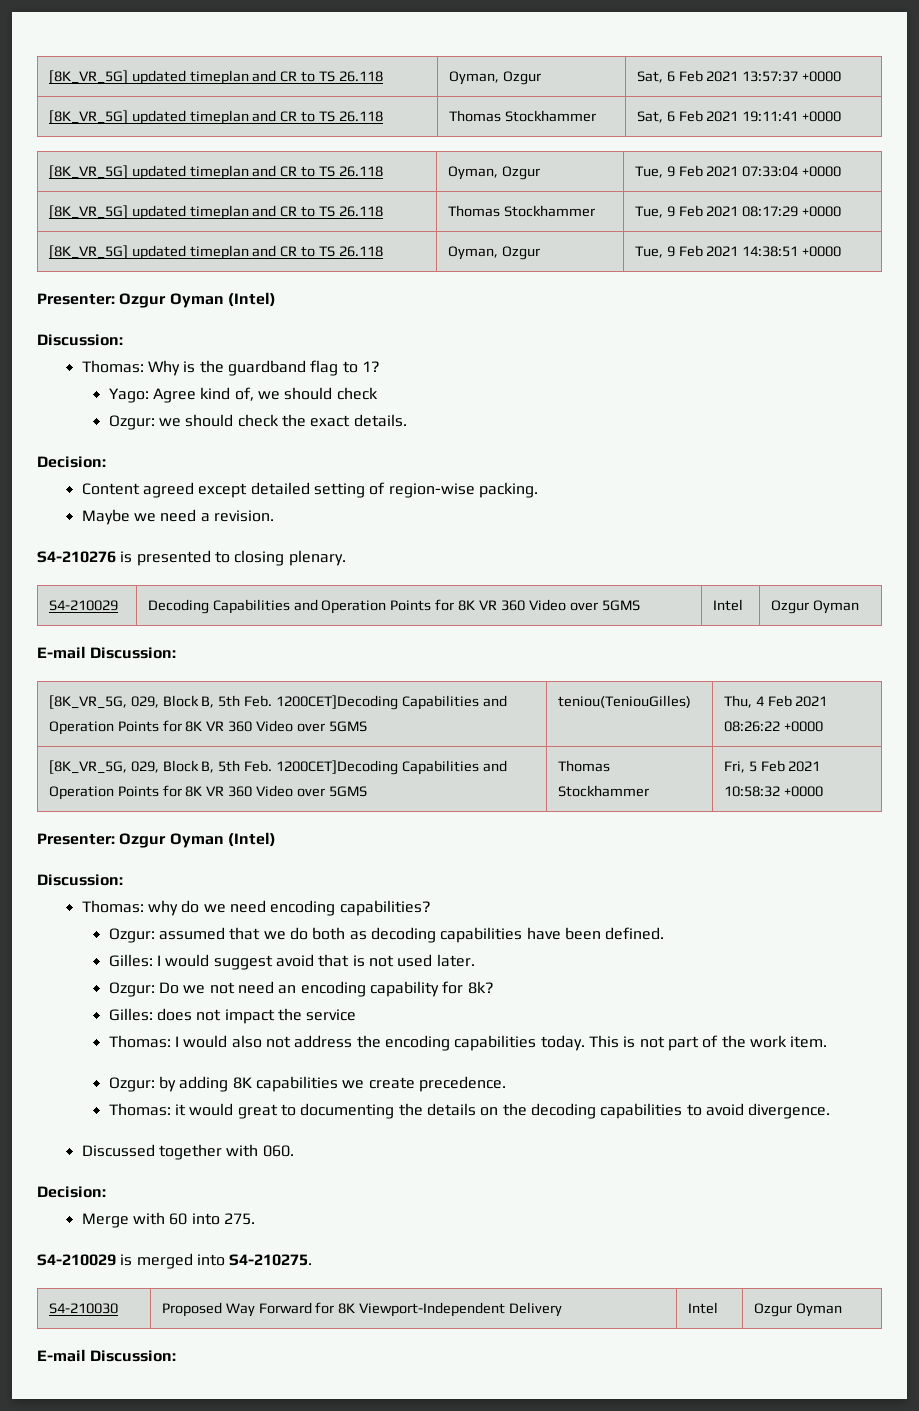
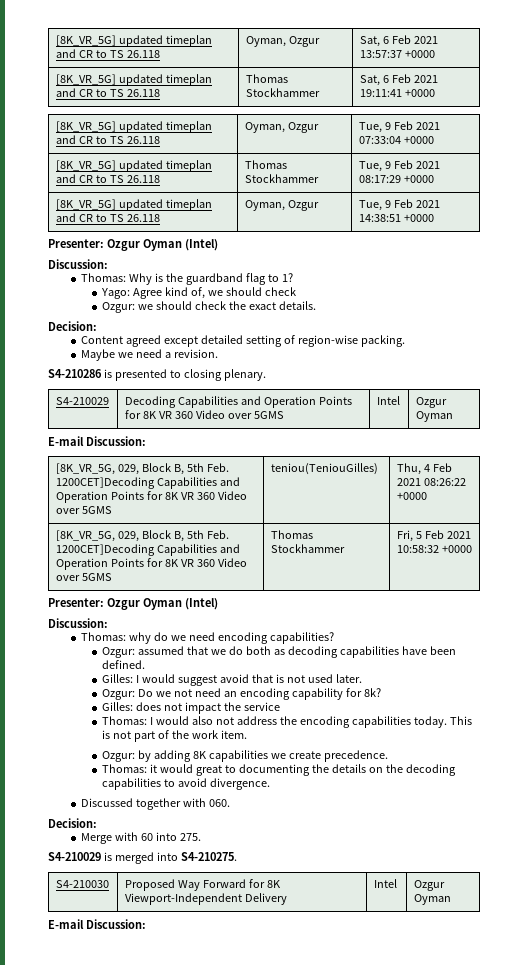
- S4-210276 is presented to closing plenary.
+ S4-210286 is presented to closing plenary.

